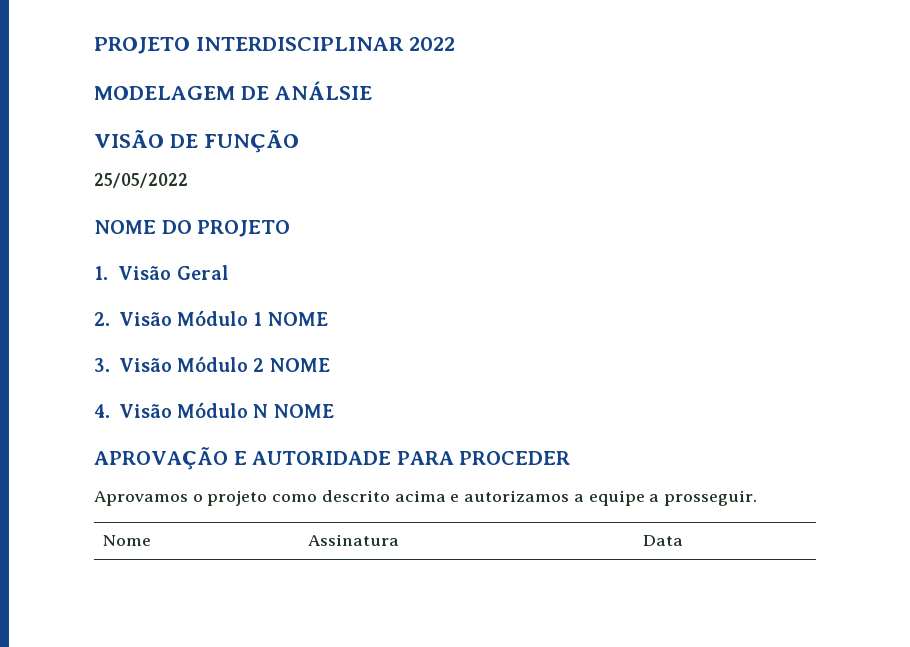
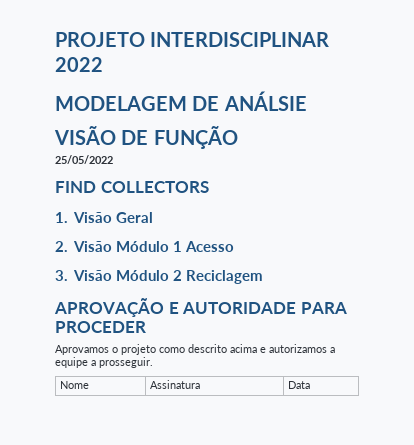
- NOME DO PROJETO
+ FIND COLLECTORS
- 2. Visão Módulo 1 NOME
+ 2. Visão Módulo 1 Acesso
- 3. Visão Módulo 2 NOME
- 4. Visão Módulo N NOME
+ 3. Visão Módulo 2 Reciclagem

